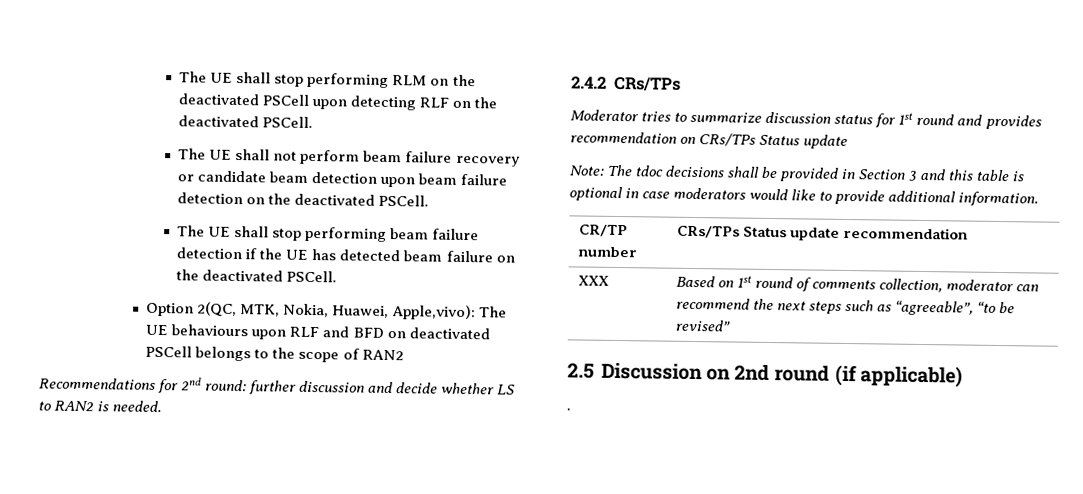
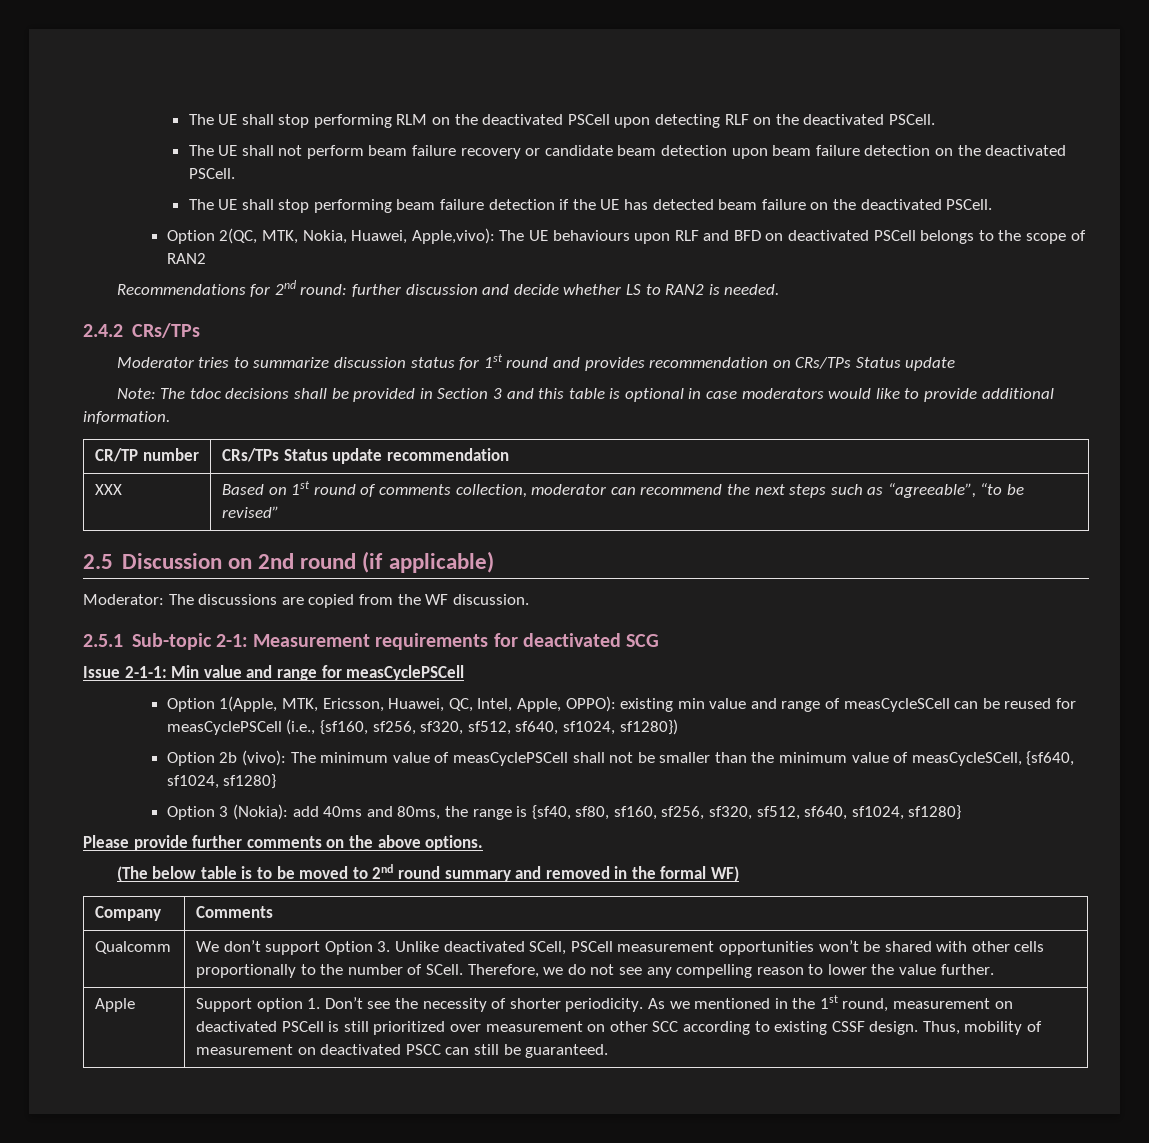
- .
+ Moderator: The discussions are copied from the WF discussion.
+ 2.5.1 Sub-topic 2-1: Measurement requirements for deactivated SCG
+ Issue 2-1-1: Min value and range for measCyclePSCell
+ Option 1(Apple, MTK, Ericsson, Huawei, QC, Intel, Apple, OPPO): existing min value and range of measCycleSCell can be reused for measCyclePSCell (i.e., {sf160, sf256, sf320, sf512, sf640, sf1024, sf1280})
+ Option 2b (vivo): The minimum value of measCyclePSCell shall not be smaller than the minimum value of measCycleSCell, {sf640, sf1024, sf1280}
+ Option 3 (Nokia): add 40ms and 80ms, the range is {sf40, sf80, sf160, sf256, sf320, sf512, sf640, sf1024, sf1280}
+ Please provide further comments on the above options.
+ (The below table is to be moved to 2nd round summary and removed in the formal WF)
+ Company | Comments
+ Qualcomm | We don’t support Option 3. Unlike deactivated SCell, PSCell measurement opportunities won’t be shared with other cells proportionally to the number of SCell. Therefore, we do not see any compelling reason to lower the value further.
+ Apple | Support option 1. Don’t see the necessity of shorter periodicity. As we mentioned in the 1st round, measurement on deactivated PSCell is still prioritized over measurement on other SCC according to existing CSSF design. Thus, mobility of measurement on deactivated PSCC can still be guaranteed.

